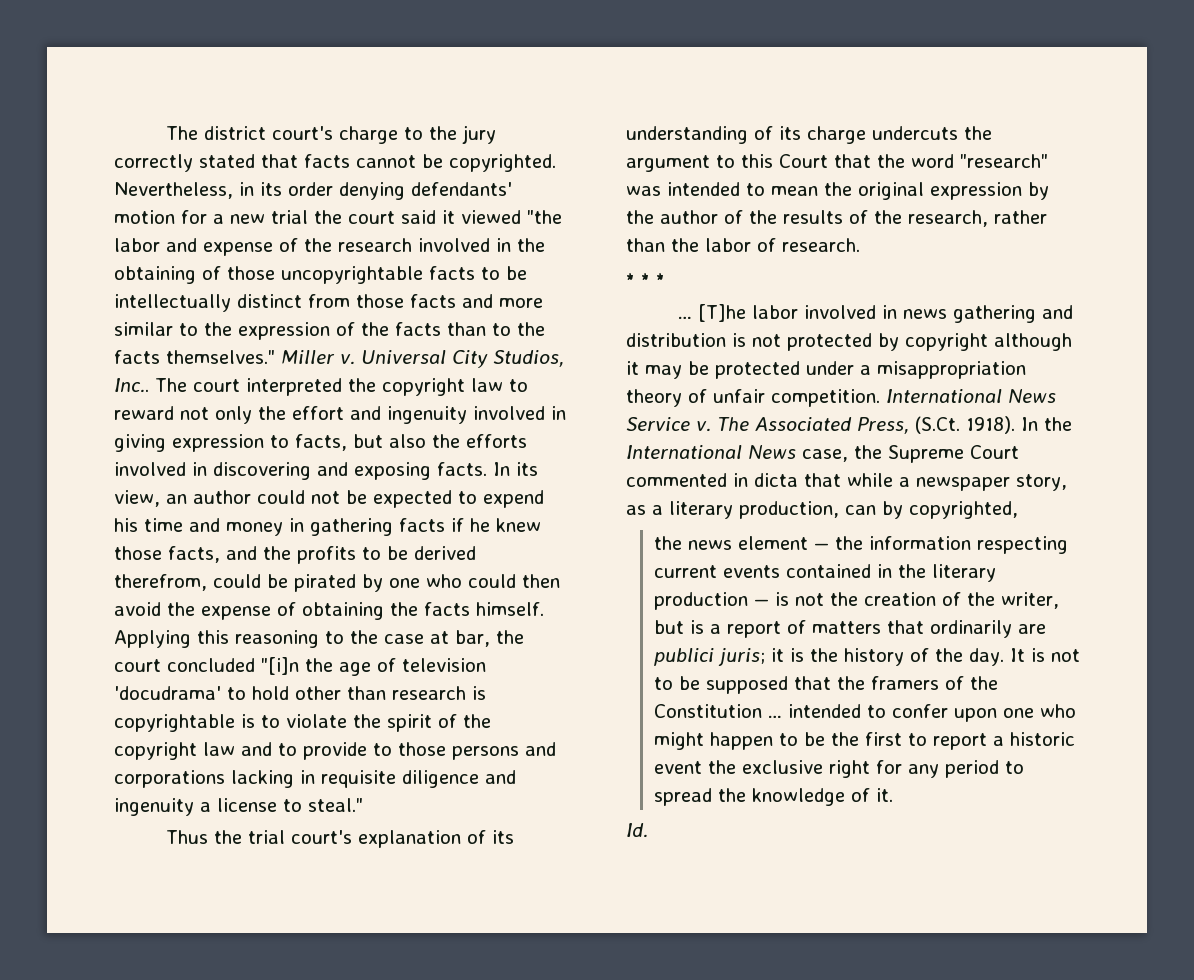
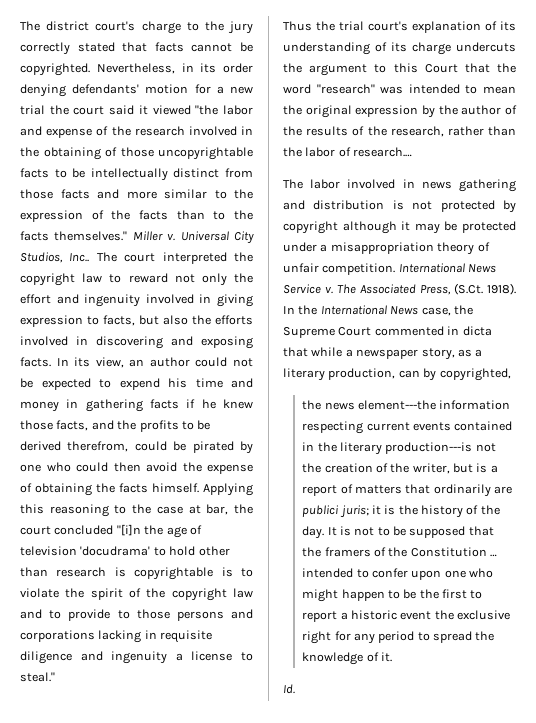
- Thus the trial court's explanation of its understanding of its charge undercuts the argument to this Court that the word "research" was intended to mean the original expression by the author of the results of the research, rather than the labor of research.
- * * *
- … [T]he labor involved in news gathering and distribution is not protected by copyright although it may be protected under a misappropriation theory of unfair competition.
+ Thus the trial court's explanation of its understanding of its charge undercuts the argument to this Court that the word "research" was intended to mean the original expression by the author of the results of the research, rather than the labor of research.…
+ The labor involved in news gathering and distribution is not protected by copyright although it may be protected under a misappropriation theory of unfair competition.
- the news element — the information respecting current events contained in the literary production — is not the creation of the writer, but is a report of matters that ordinarily are publici juris; it is the history of the day.
+ the news element---the information respecting current events contained in the literary production---is not the creation of the writer, but is a report of matters that ordinarily are publici juris; it is the history of the day.

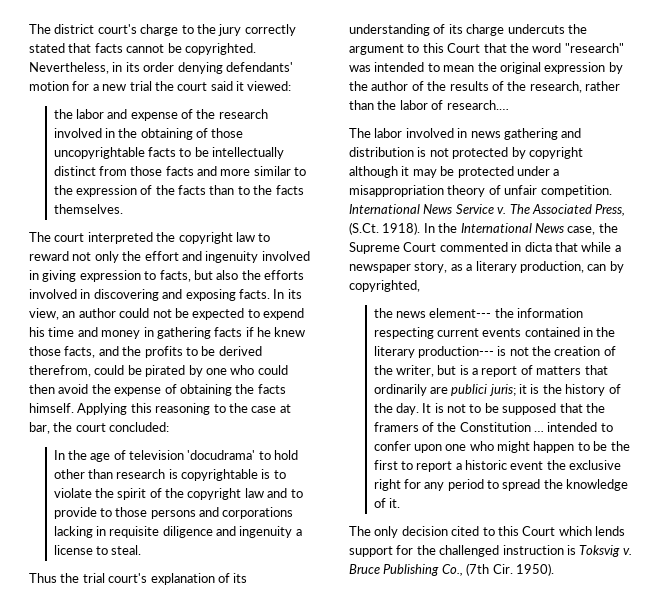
- Nevertheless, in its order denying defendants' motion for a new trial the court said it viewed "the labor and expense of the research involved in the obtaining of those uncopyrightable facts to be intellectually distinct from those facts and more similar to the expression of the facts than to the facts themselves." Miller v. Universal City Studios, Inc.. The court interpreted the copyright law to reward not only the effort and ingenuity involved in giving expression to facts, but also the efforts involved in discovering and exposing facts.
+ Nevertheless, in its order denying defendants' motion for a new trial the court said it viewed:
+ the labor and expense of the research involved in the obtaining of those uncopyrightable facts to be intellectually distinct from those facts and more similar to the expression of the facts than to the facts themselves.
+ The court interpreted the copyright law to reward not only the effort and ingenuity involved in giving expression to facts, but also the efforts involved in discovering and exposing facts.
- Applying this reasoning to the case at bar, the court concluded "[i]n the age of television 'docudrama' to hold other than research is copyrightable is to violate the spirit of the copyright law and to provide to those persons and corporations lacking in requisite diligence and ingenuity a license to steal."
+ Applying this reasoning to the case at bar, the court concluded:
+ In the age of television 'docudrama' to hold other than research is copyrightable is to violate the spirit of the copyright law and to provide to those persons and corporations lacking in requisite diligence and ingenuity a license to steal.
- the news element---the information respecting current events contained in the literary production---is not the creation of the writer, but is a report of matters that ordinarily are publici juris; it is the history of the day.
+ the news element--- the information respecting current events contained in the literary production--- is not the creation of the writer, but is a report of matters that ordinarily are publici juris; it is the history of the day.
- Id.
+ The only decision cited to this Court which lends support for the challenged instruction is Toksvig v. Bruce Publishing Co., (7th Cir. 1950).

